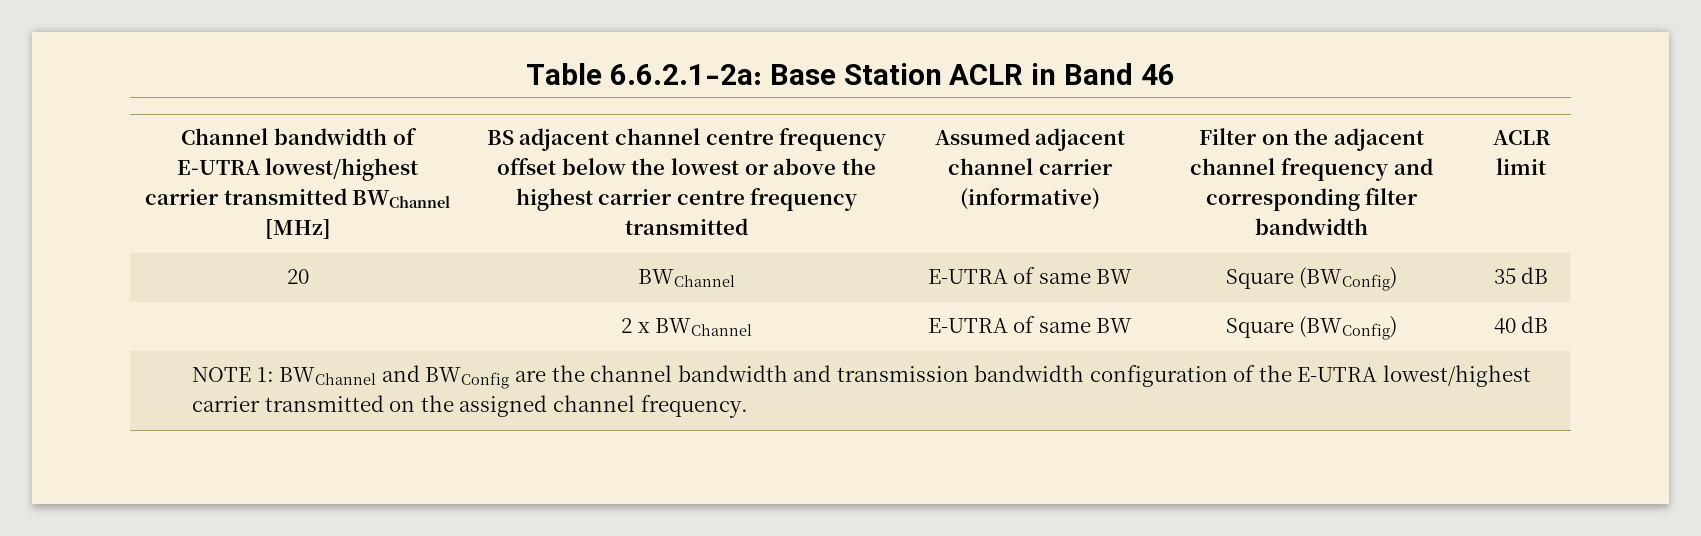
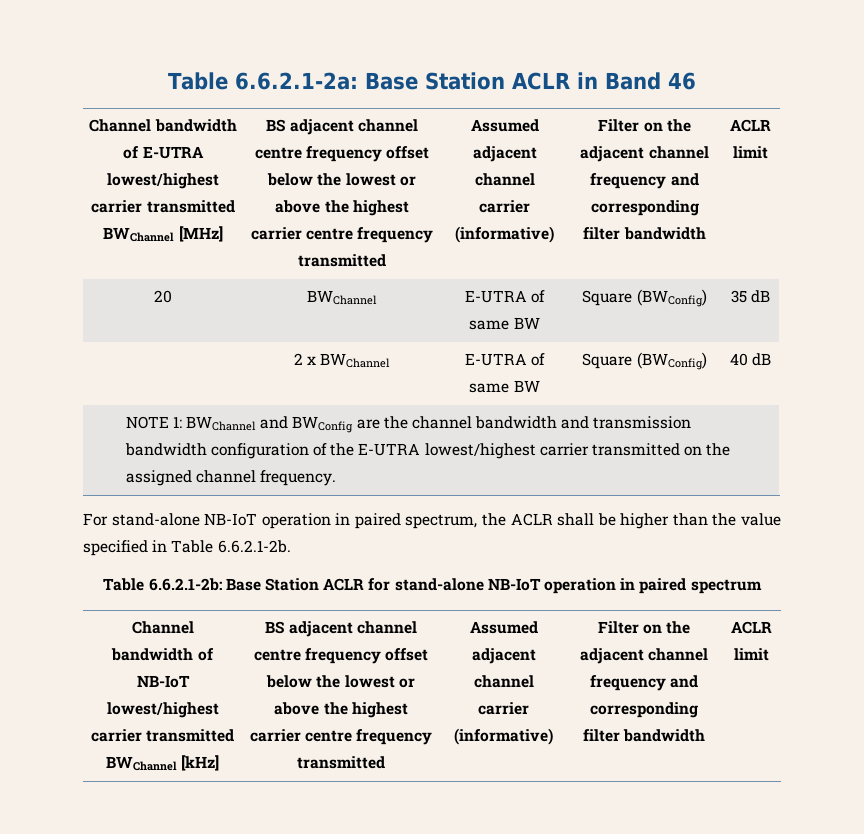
+ For stand-alone NB-IoT operation in paired spectrum, the ACLR shall be higher than the value specified in Table 6.6.2.1-2b.
+ Table 6.6.2.1-2b: Base Station ACLR for stand-alone NB-IoT operation in paired spectrum
+ Channel bandwidth of NB-IoT lowest/highest carrier transmitted BWChannel [kHz] | BS adjacent channel centre frequency offset below the lowest or above the highest carrier centre frequency transmitted | Assumed adjacent channel carrier (informative) | Filter on the adjacent channel frequency and corresponding filter bandwidth | ACLR limit

